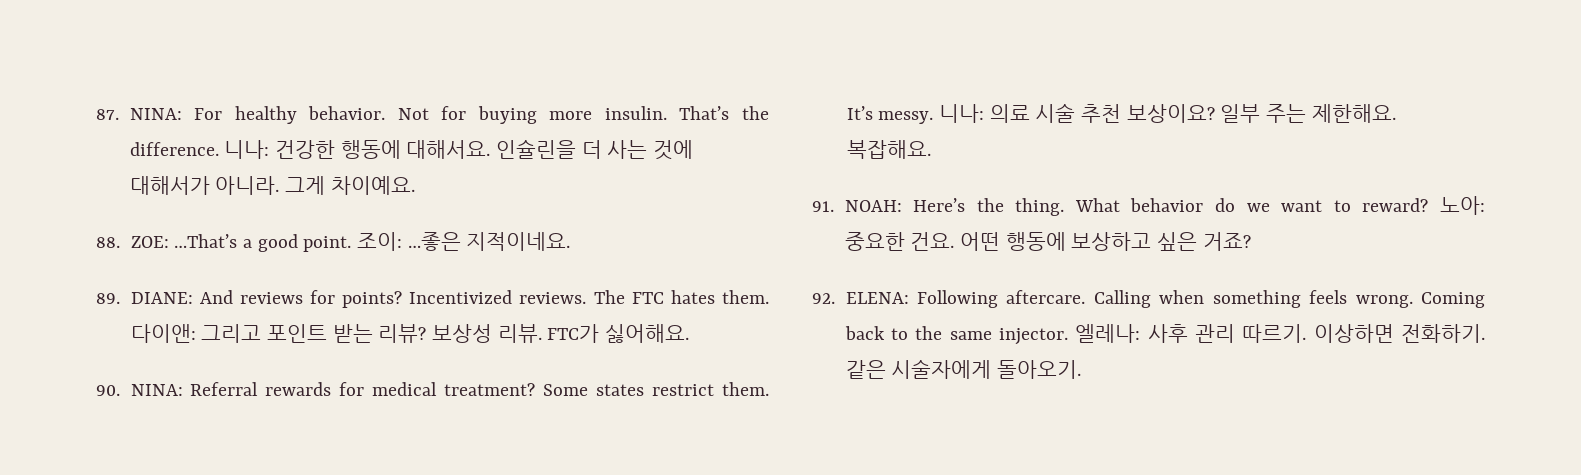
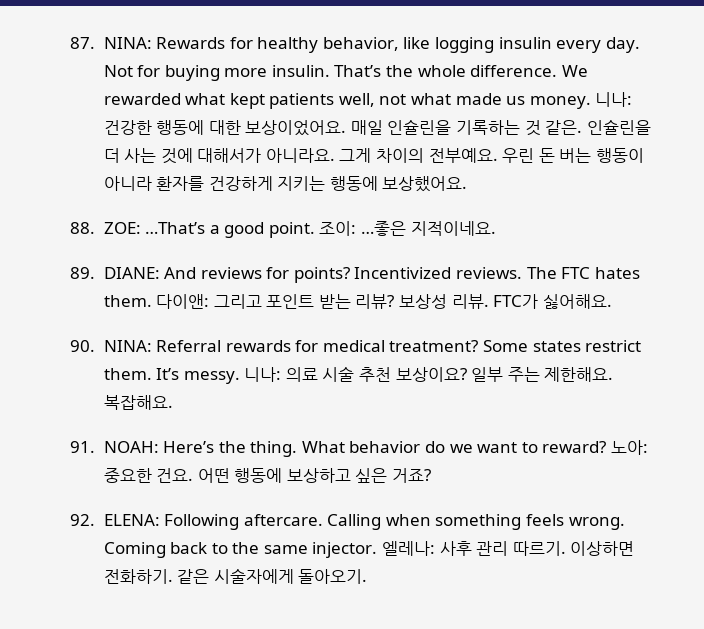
- 87. NINA: For healthy behavior.
+ 87. NINA: Rewards for healthy behavior, like logging insulin every day.
- That’s the difference. 니나: 건강한 행동에 대해서요.
+ That’s the whole difference. We rewarded what kept patients well, not what made us money. 니나: 건강한 행동에 대한 보상이었어요. 매일 인슐린을 기록하는 것 같은.
- 인슐린을 더 사는 것에 대해서가 아니라. 그게 차이예요.
+ 인슐린을 더 사는 것에 대해서가 아니라요. 그게 차이의 전부예요. 우린 돈 버는 행동이 아니라 환자를 건강하게 지키는 행동에 보상했어요.

